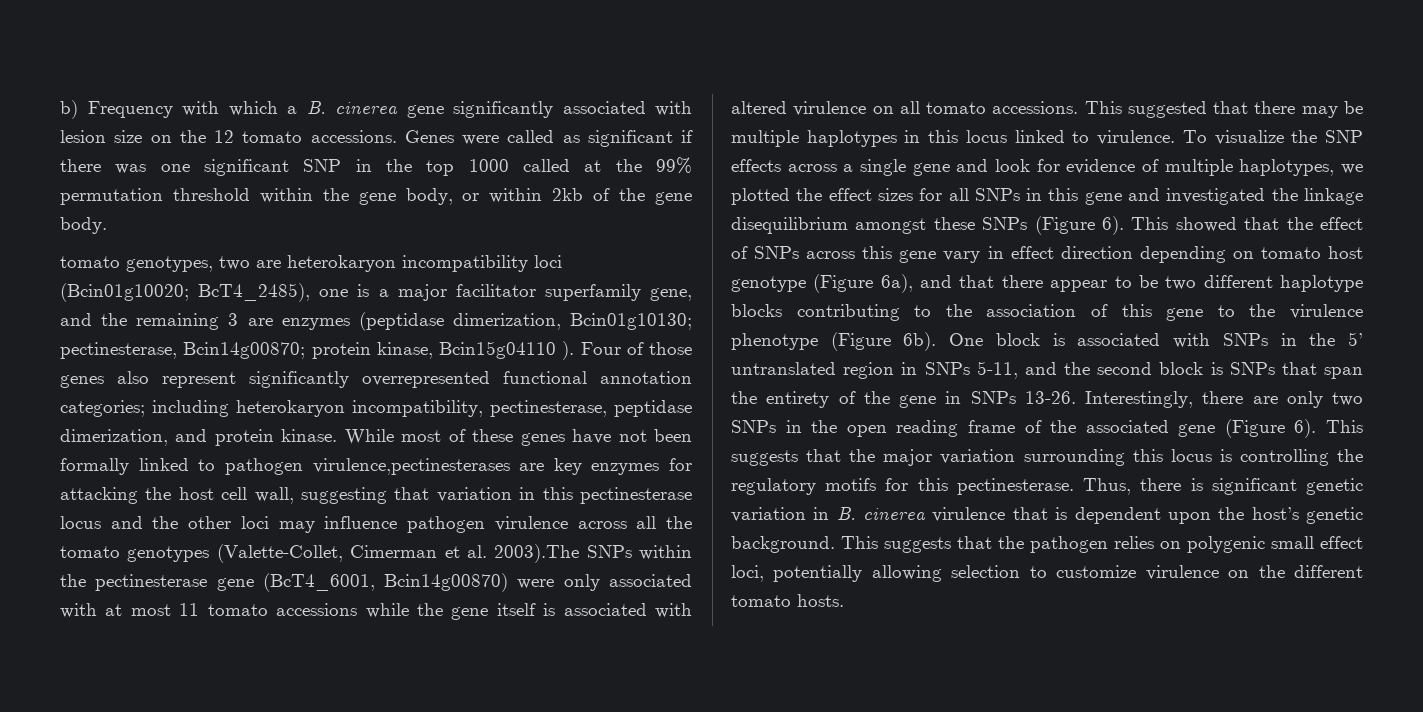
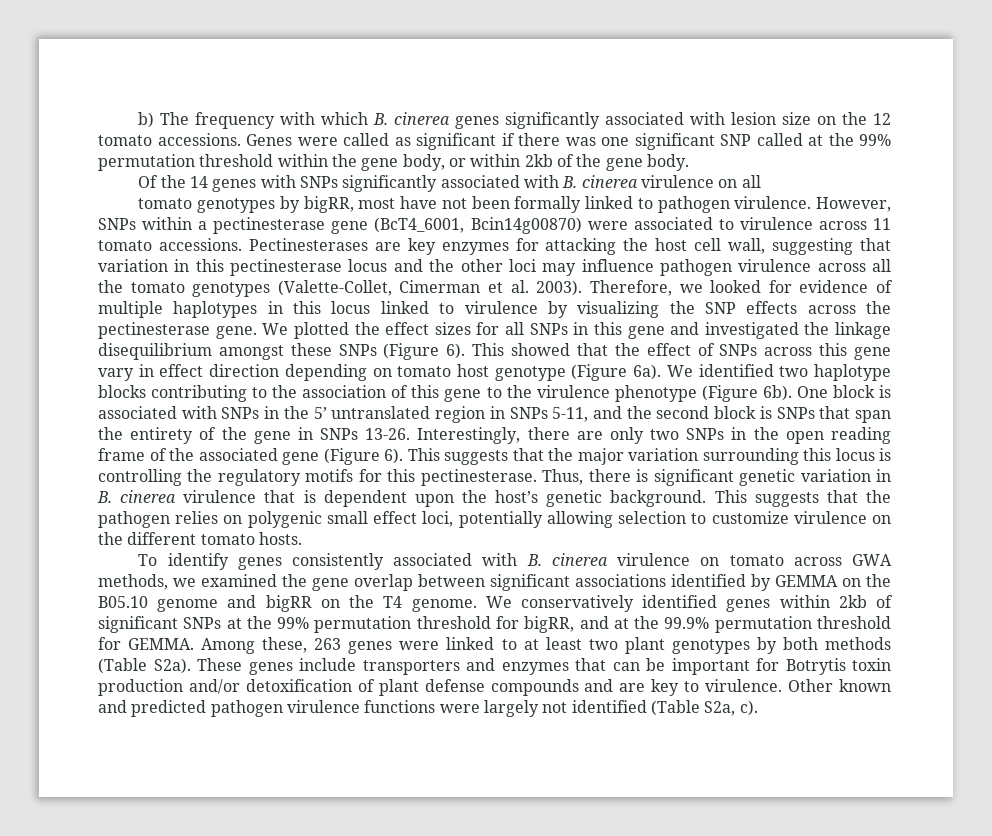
- b) Frequency with which a B. cinerea gene significantly associated with lesion size on the 12 tomato accessions.
+ b) The frequency with which B. cinerea genes significantly associated with lesion size on the 12 tomato accessions.
- Genes were called as significant if there was one significant SNP in the top 1000 called at the 99% permutation threshold within the gene body, or within 2kb of the gene body.
+ Genes were called as significant if there was one significant SNP called at the 99% permutation threshold within the gene body, or within 2kb of the gene body.
- tomato genotypes, two are heterokaryon incompatibility loci (Bcin01g10020; BcT4_2485), one is a major facilitator superfamily gene, and the remaining 3 are enzymes (peptidase dimerization, Bcin01g10130; pectinesterase, Bcin14g00870; protein kinase, Bcin15g04110 ). Four of those genes also represent significantly overrepresented functional annotation categories; including heterokaryon incompatibility, pectinesterase, peptidase dimerization, and protein kinase. While most of these genes have not been formally linked to pathogen virulence,pectinesterases are key enzymes for attacking the host cell wall, suggesting that variation in this pectinesterase locus and the other loci may influence pathogen virulence across all the tomato genotypes (Valette-Collet, Cimerman et al. 2003).The SNPs within the pectinesterase gene (BcT4_6001, Bcin14g00870) were only associated with at most 11 tomato accessions while the gene itself is associated with altered virulence on all tomato accessions. This suggested that there may be multiple haplotypes in this locus linked to virulence. To visualize the SNP effects across a single gene and look for evidence of multiple haplotypes, we plotted the effect sizes for all SNPs in this gene and investigated the linkage disequilibrium amongst these SNPs (Figure 6).
+ Of the 14 genes with SNPs significantly associated with B. cinerea virulence on all
+ tomato genotypes by bigRR, most have not been formally linked to pathogen virulence. However, SNPs within a pectinesterase gene (BcT4_6001, Bcin14g00870) were associated to virulence across 11 tomato accessions. Pectinesterases are key enzymes for attacking the host cell wall, suggesting that variation in this pectinesterase locus and the other loci may influence pathogen virulence across all the tomato genotypes (Valette-Collet, Cimerman et al. 2003). Therefore, we looked for evidence of multiple haplotypes in this locus linked to virulence by visualizing the SNP effects across the pectinesterase gene. We plotted the effect sizes for all SNPs in this gene and investigated the linkage disequilibrium amongst these SNPs (Figure 6).
- This showed that the effect of SNPs across this gene vary in effect direction depending on tomato host genotype (Figure 6a), and that there appear to be two different haplotype blocks contributing to the association of this gene to the virulence phenotype (Figure 6b).
+ This showed that the effect of SNPs across this gene vary in effect direction depending on tomato host genotype (Figure 6a). We identified two haplotype blocks contributing to the association of this gene to the virulence phenotype (Figure 6b).
+ To identify genes consistently associated with B. cinerea virulence on tomato across GWA methods, we examined the gene overlap between significant associations identified by GEMMA on the B05.10 genome and bigRR on the T4 genome. We conservatively identified genes within 2kb of significant SNPs at the 99% permutation threshold for bigRR, and at the 99.9% permutation threshold for GEMMA. Among these, 263 genes were linked to at least two plant genotypes by both methods (Table S2a). These genes include transporters and enzymes that can be important for Botrytis toxin production and/or detoxification of plant defense compounds and are key to virulence. Other known and predicted pathogen virulence functions were largely not identified (Table S2a, c).

